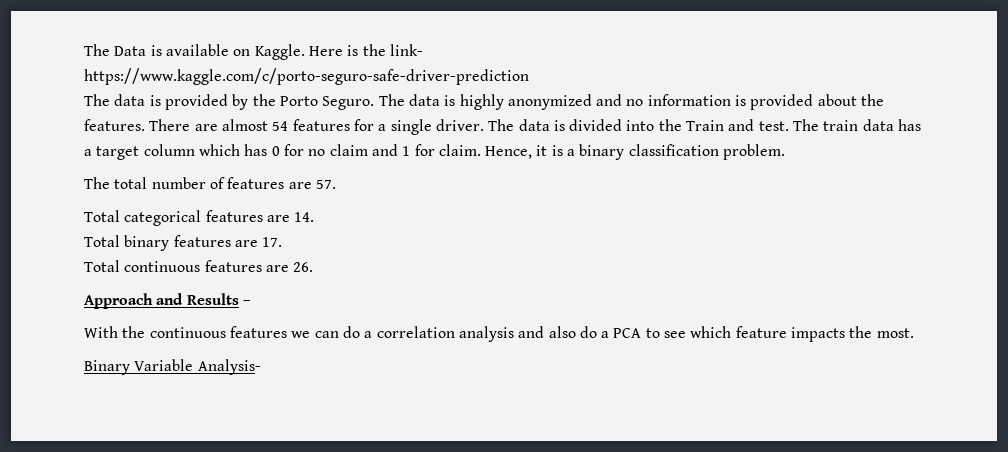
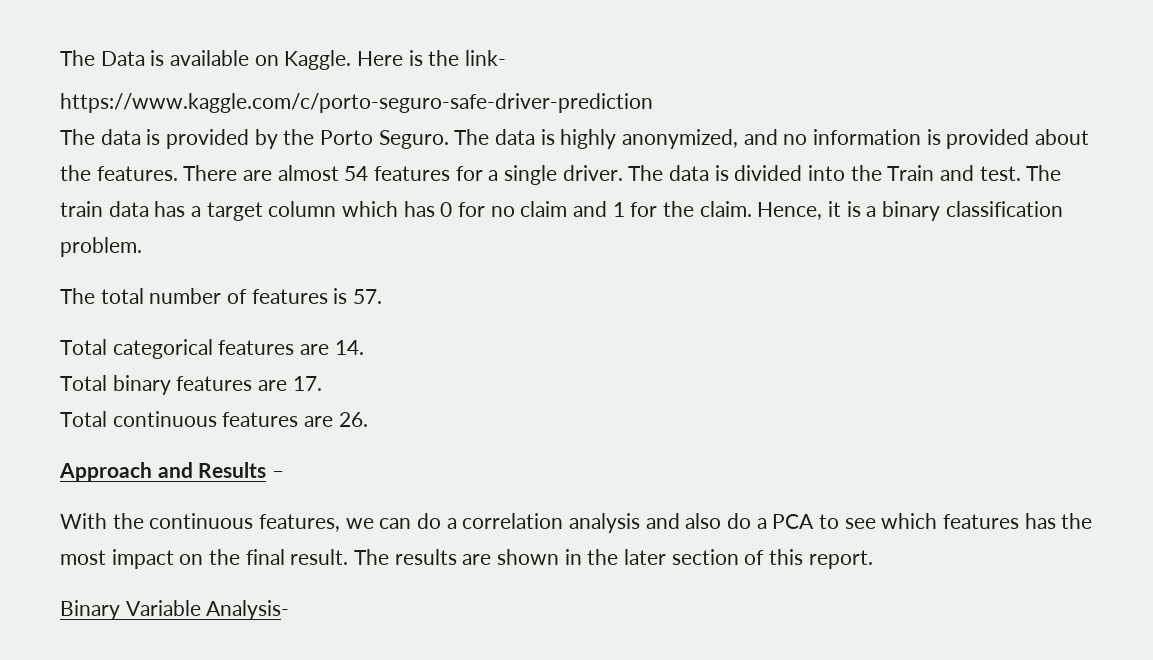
- The data is highly anonymized and no information is provided about the features.
+ The data is highly anonymized, and no information is provided about the features.
- The train data has a target column which has 0 for no claim and 1 for claim.
+ The train data has a target column which has 0 for no claim and 1 for the claim.
- The total number of features are 57.
+ The total number of features is 57.
- With the continuous features we can do a correlation analysis and also do a PCA to see which feature impacts the most.
+ With the continuous features, we can do a correlation analysis and also do a PCA to see which features has the most impact on the final result. The results are shown in the later section of this report.

